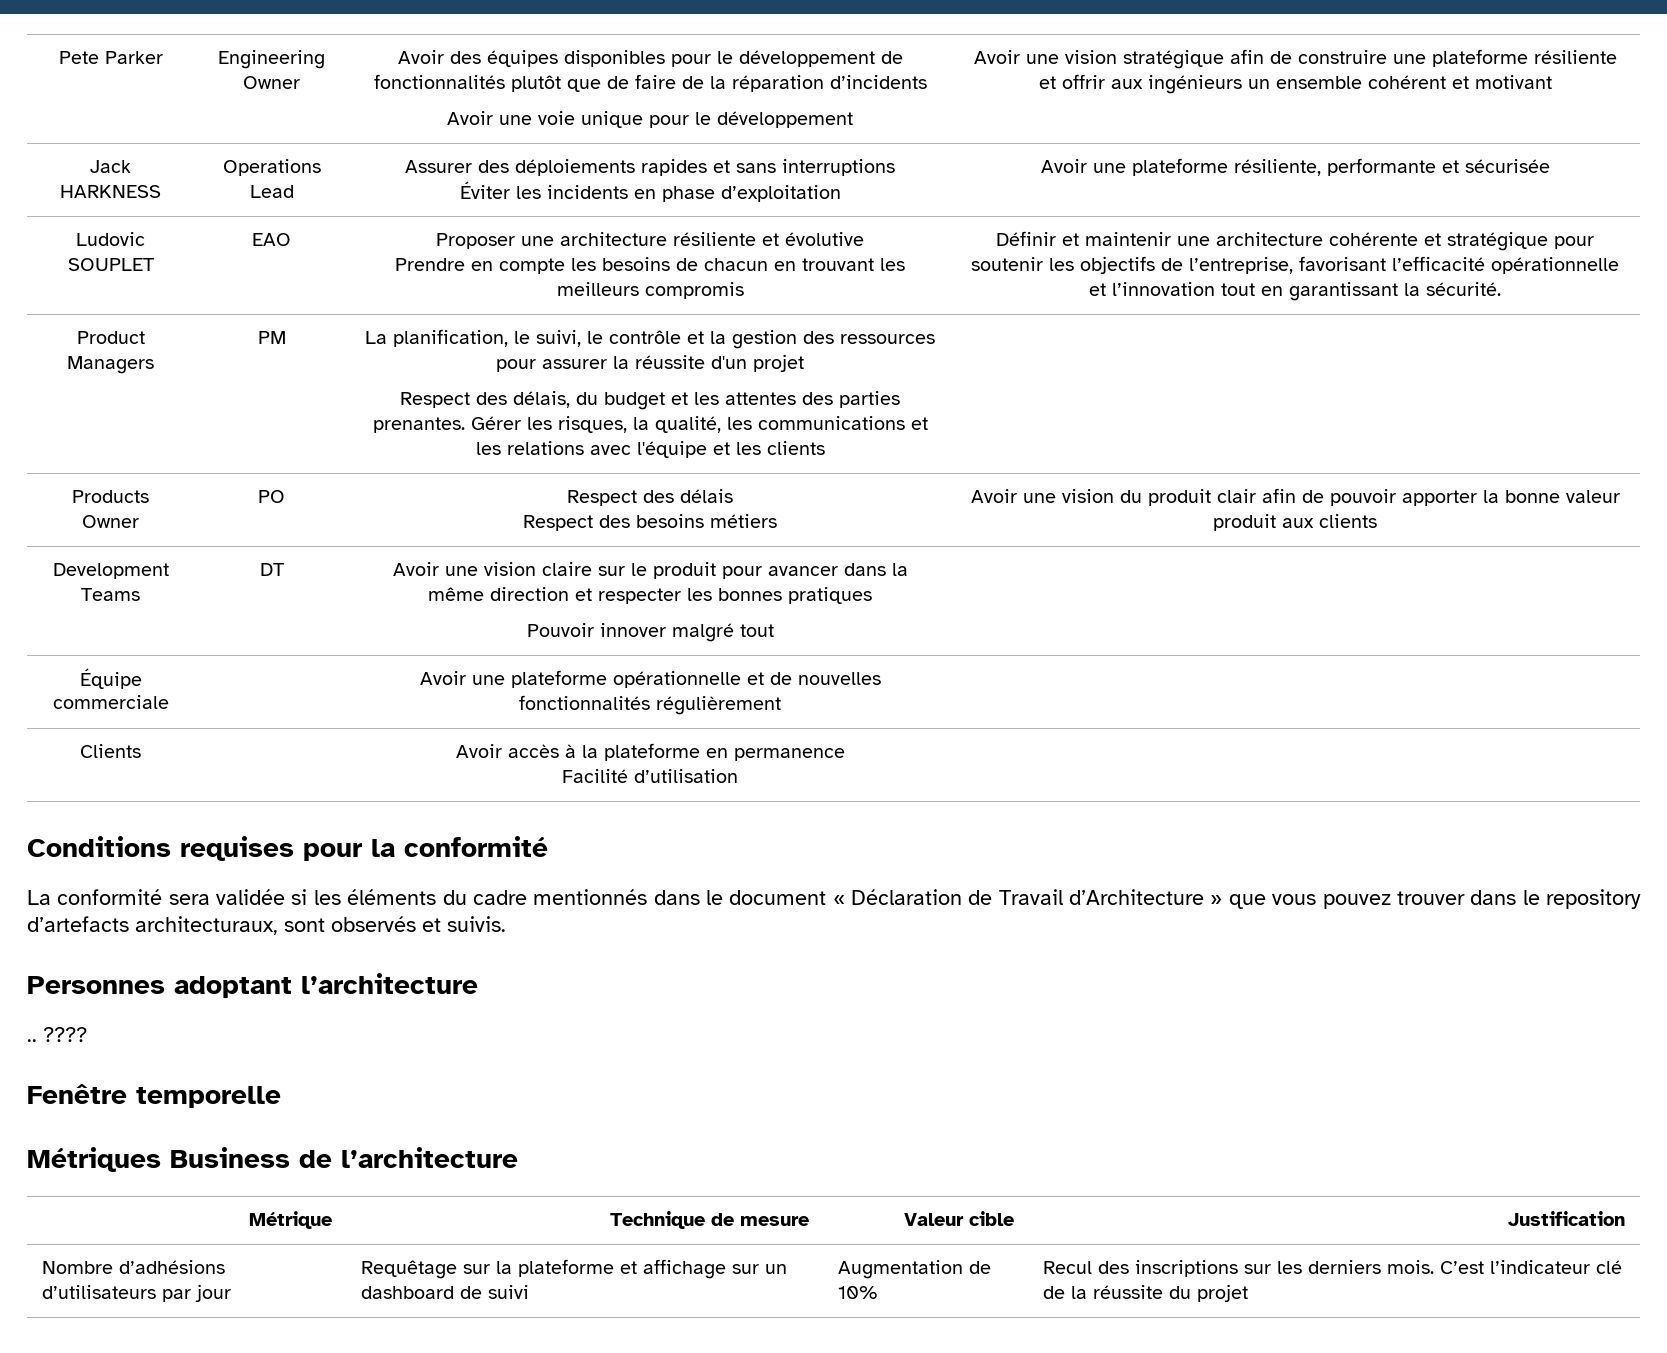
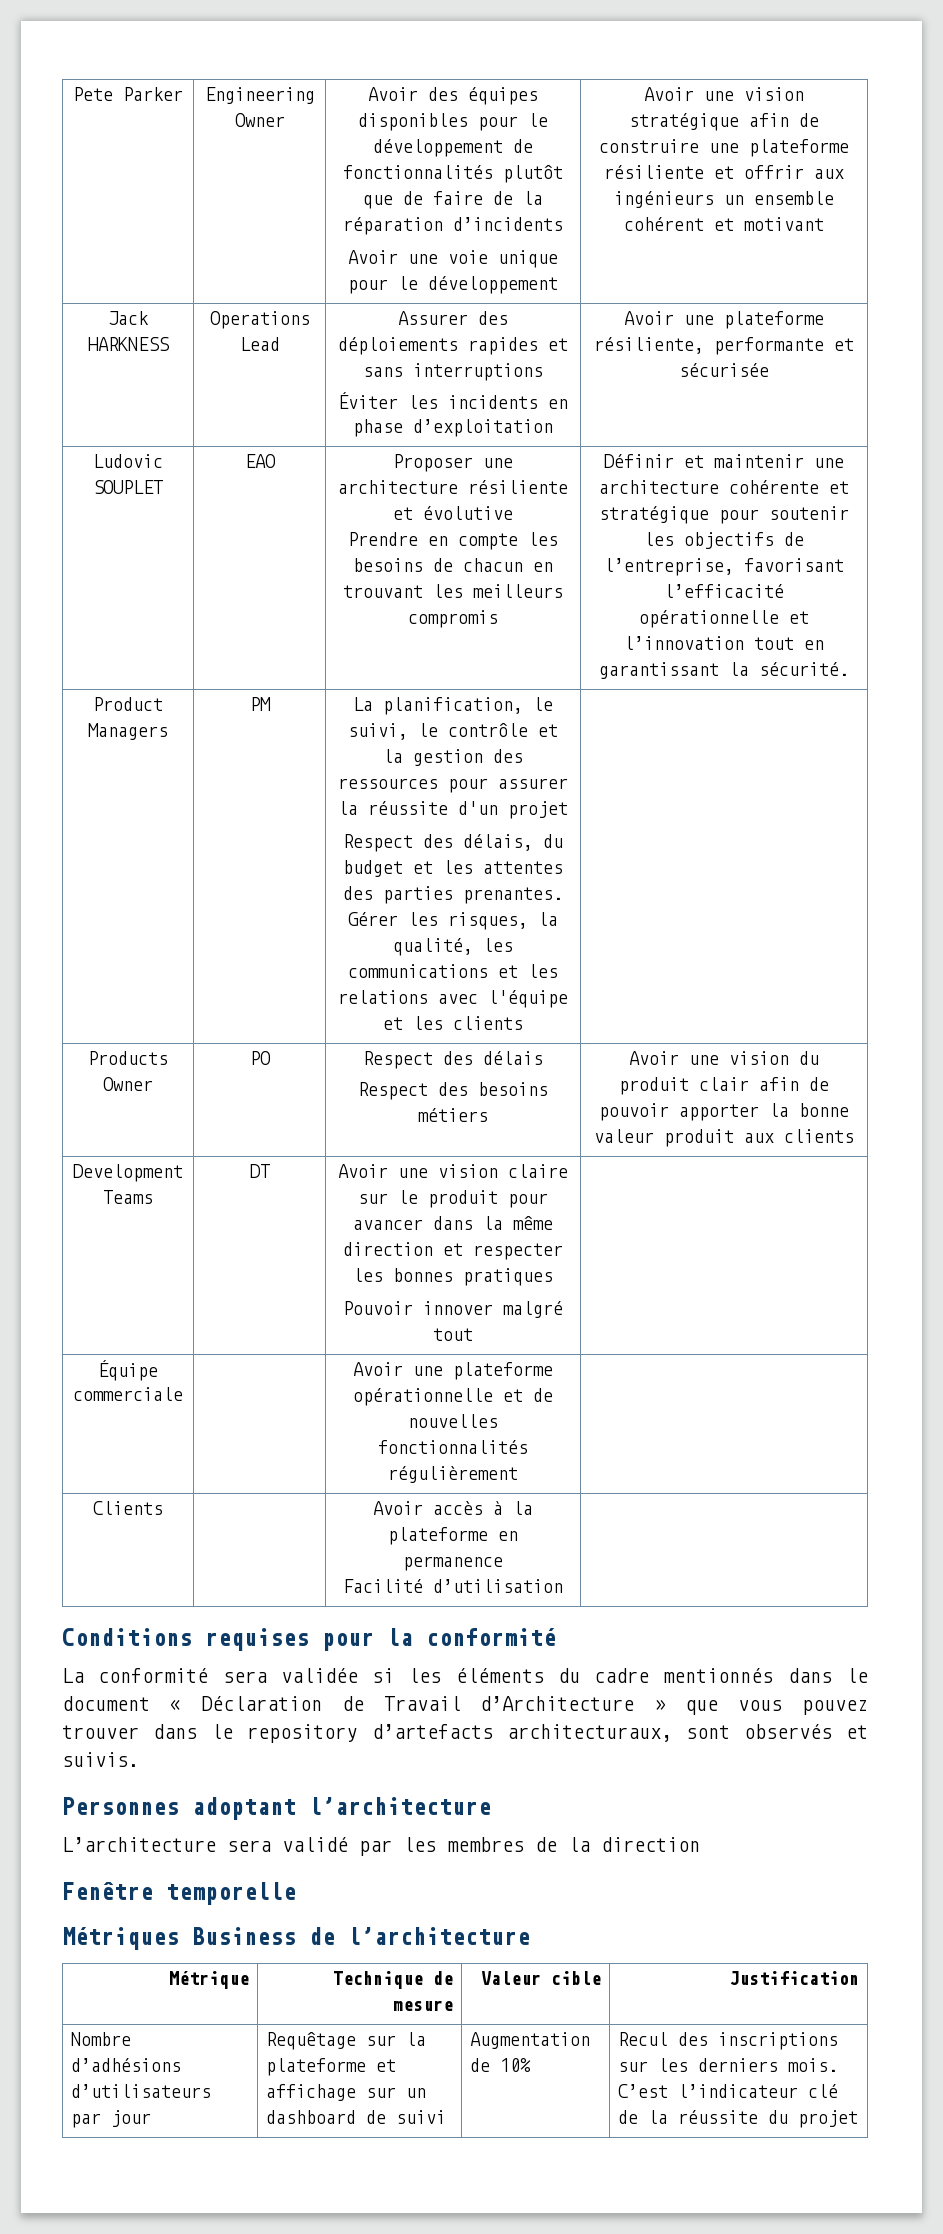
- .. ????
+ L’architecture sera validé par les membres de la direction

